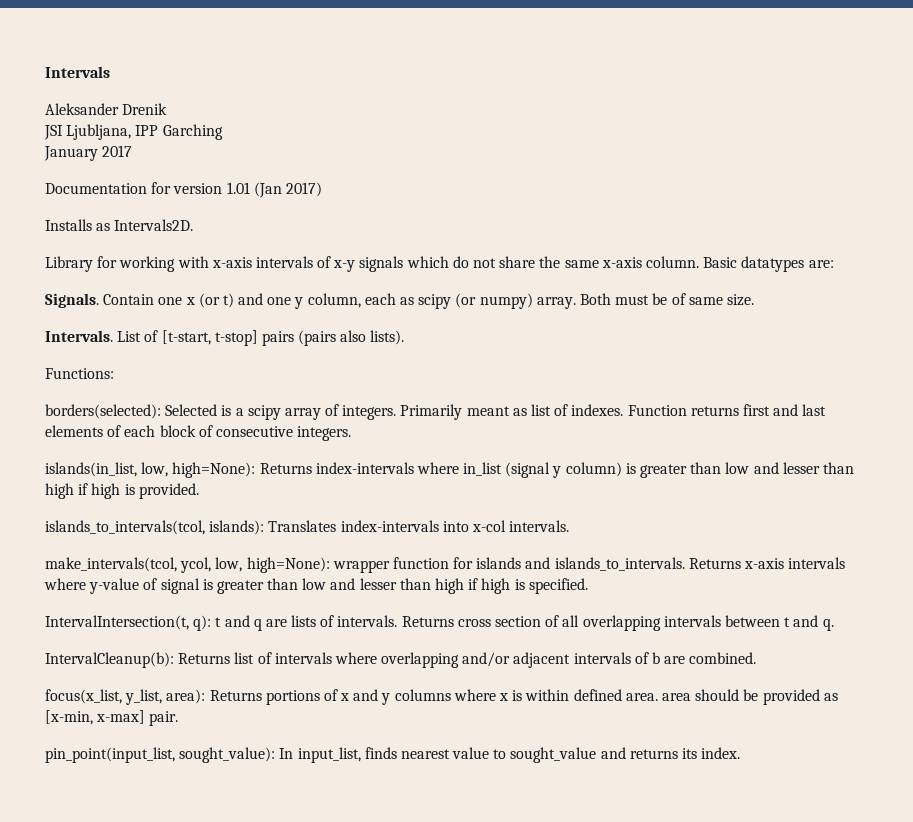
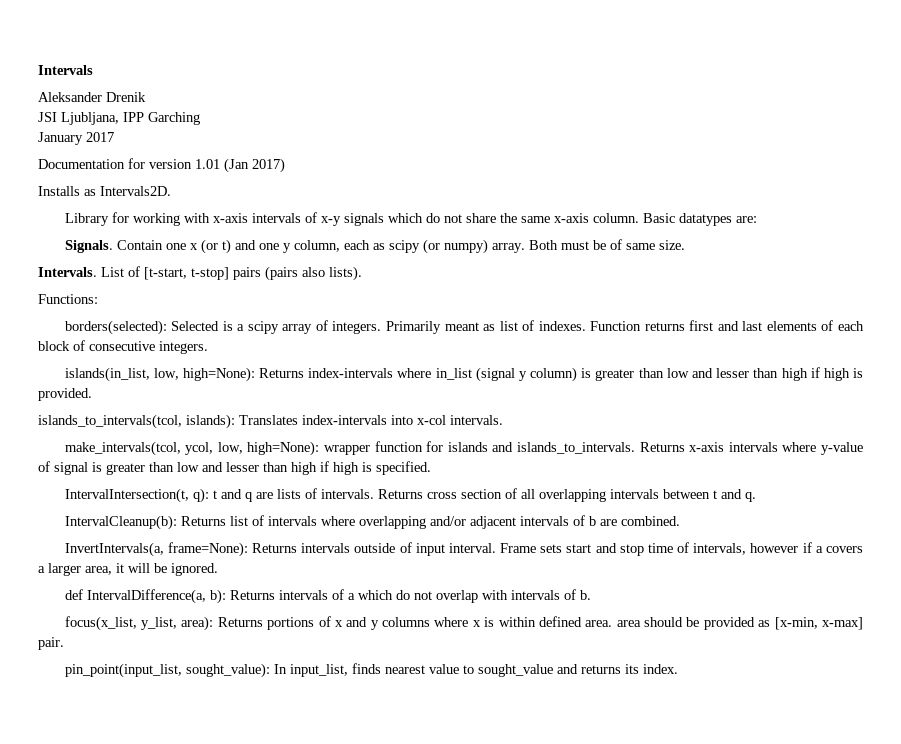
+ InvertIntervals(a, frame=None): Returns intervals outside of input interval. Frame sets start and stop time of intervals, however if a covers a larger area, it will be ignored.
+ def IntervalDifference(a, b): Returns intervals of a which do not overlap with intervals of b.

